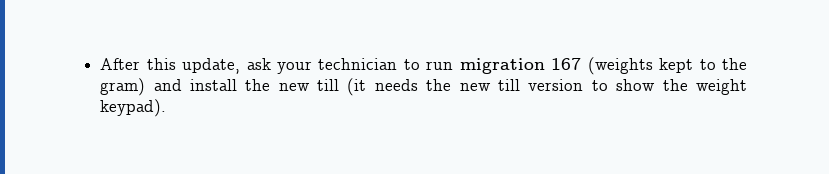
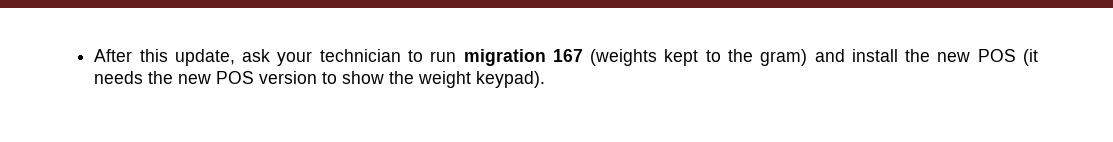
- After this update, ask your technician to run migration 167 (weights kept to the gram) and install the new till (it needs the new till version to show the weight keypad).
+ After this update, ask your technician to run migration 167 (weights kept to the gram) and install the new POS (it needs the new POS version to show the weight keypad).

